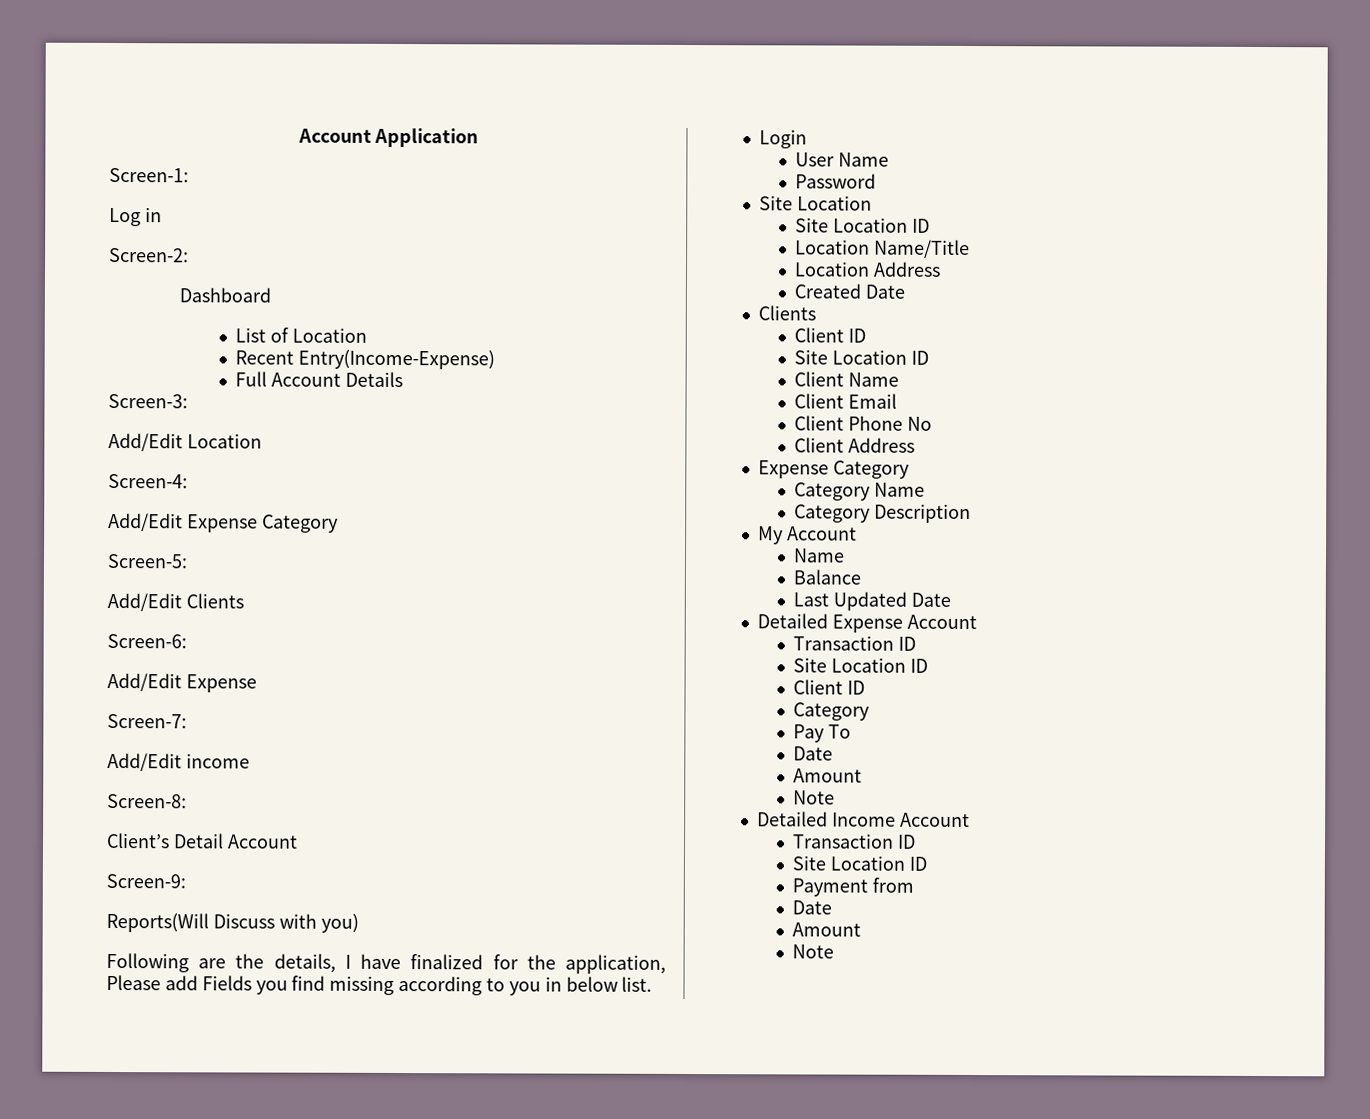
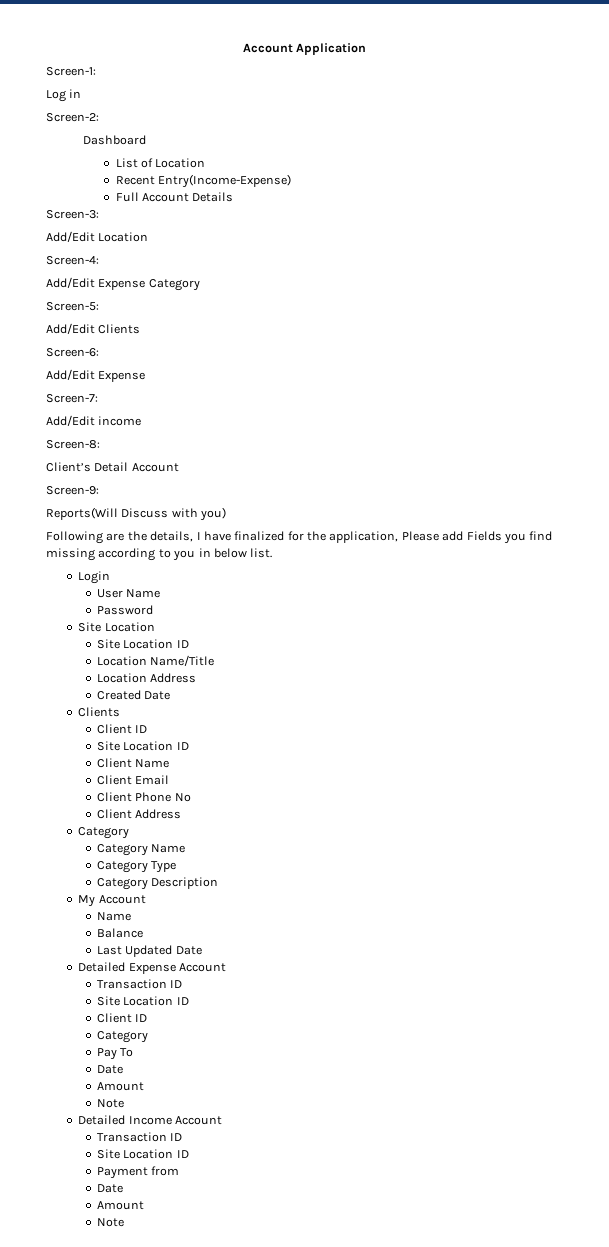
  Client Address
- Expense Category
+ Category
+ Category Type

